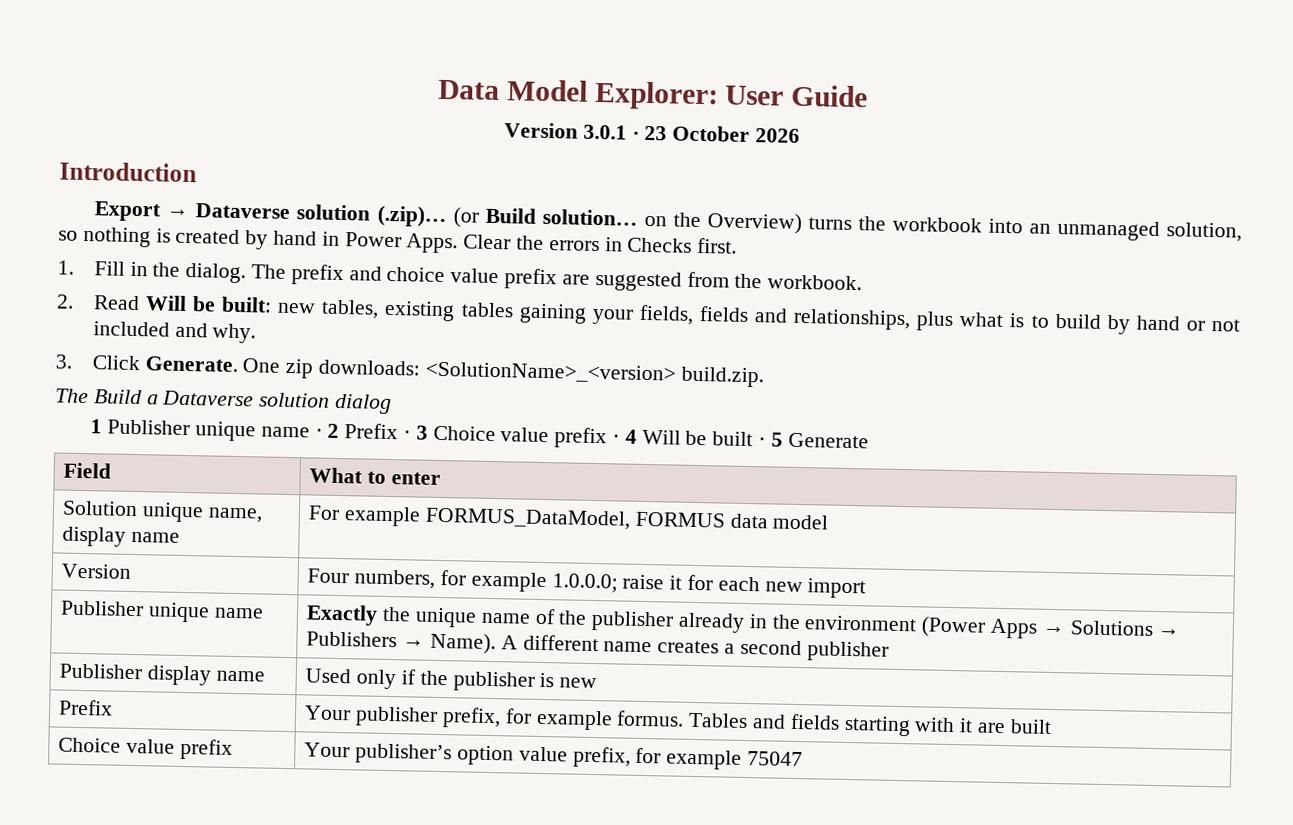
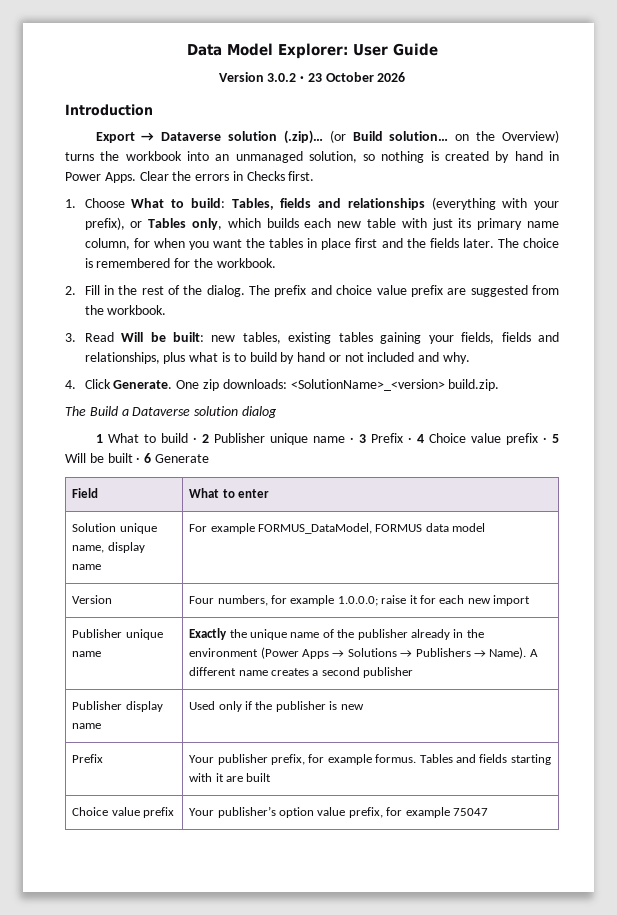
- Version 3.0.1 · 23 October 2026
+ Version 3.0.2 · 23 October 2026
- 1. Fill in the dialog.
+ 1. Choose What to build: Tables, fields and relationships (everything with your prefix), or Tables only, which builds each new table with just its primary name column, for when you want the tables in place first and the fields later. The choice is remembered for the workbook.
+ 2. Fill in the rest of the dialog.
- 2. Read Will be built: new tables, existing tables gaining your fields, fields and relationships, plus what is to build by hand or not included and why.
+ 3. Read Will be built: new tables, existing tables gaining your fields, fields and relationships, plus what is to build by hand or not included and why.
- 3. Click Generate.
+ 4. Click Generate.
- 1 Publisher unique name · 2 Prefix · 3 Choice value prefix · 4 Will be built · 5 Generate
+ 1 What to build · 2 Publisher unique name · 3 Prefix · 4 Choice value prefix · 5 Will be built · 6 Generate

